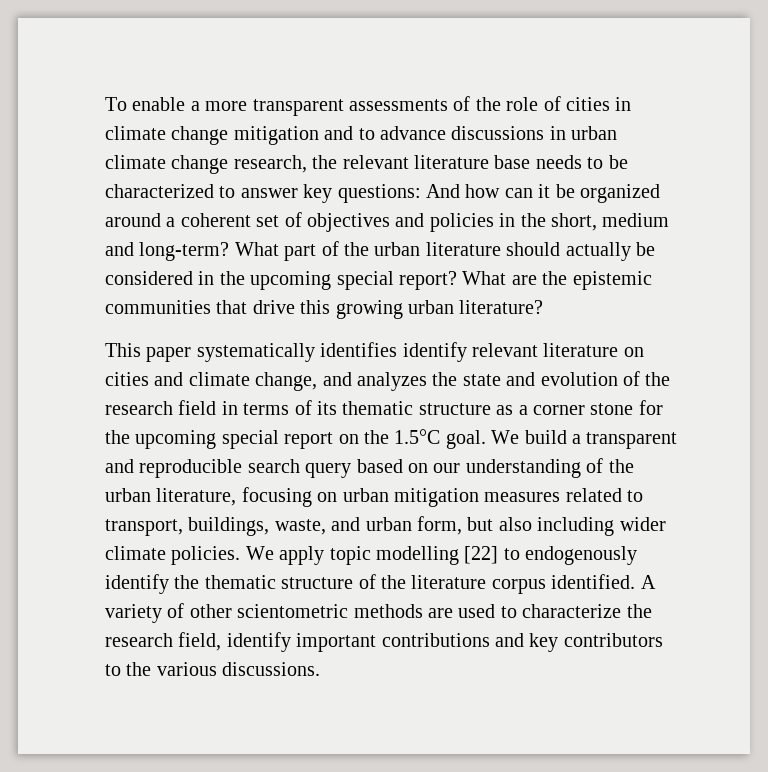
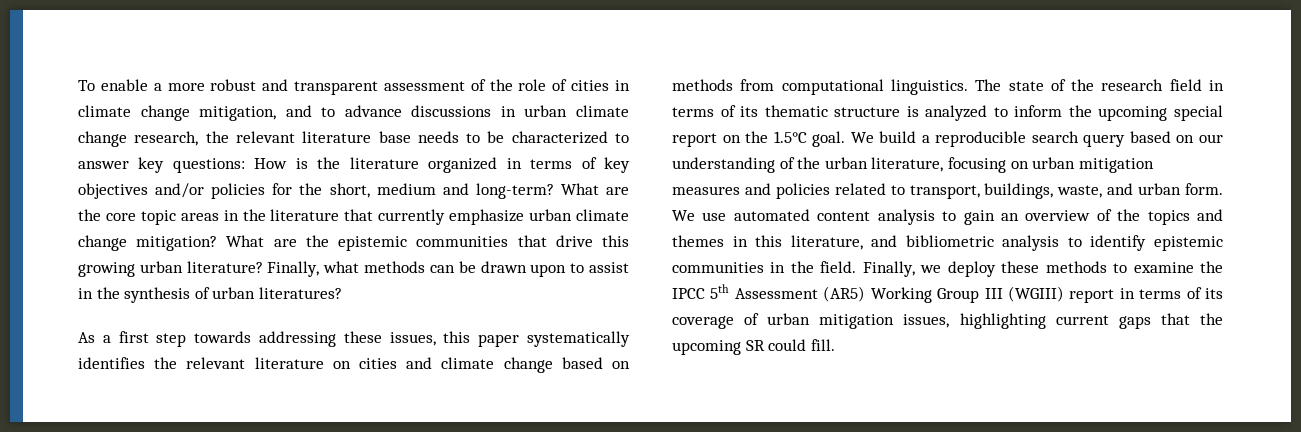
- To enable a more transparent assessments of the role of cities in climate change mitigation and to advance discussions in urban climate change research, the relevant literature base needs to be characterized to answer key questions: And how can it be organized around a coherent set of objectives and policies in the short, medium and long-term?
+ To enable a more robust and transparent assessment of the role of cities in climate change mitigation, and to advance discussions in urban climate change research, the relevant literature base needs to be characterized to answer key questions: How is the literature organized in terms of key objectives and/or policies for the short, medium and long-term?
- What part of the urban literature should actually be considered in the upcoming special report?
+ What are the core topic areas in the literature that currently emphasize urban climate change mitigation?
- What are the epistemic communities that drive this growing urban literature?
- This paper systematically identifies identify relevant literature on cities and climate change, and analyzes the state and evolution of the research field in terms of its thematic structure as a corner stone for the upcoming special report on the 1.5°C goal.
+ What are the epistemic communities that drive this growing urban literature? Finally, what methods can be drawn upon to assist in the synthesis of urban literatures?
+ As a first step towards addressing these issues, this paper systematically identifies the relevant literature on cities and climate change based on methods from computational linguistics. The state of the research field in terms of its thematic structure is analyzed to inform the upcoming special report on the 1.5°C goal.
- We build a transparent and reproducible search query based on our understanding of the urban literature, focusing on urban mitigation measures related to transport, buildings, waste, and urban form, but also including wider climate policies. We apply topic modelling [22] to endogenously identify the thematic structure of the literature corpus identified. A variety of other scientometric methods are used to characterize the research field, identify important contributions and key contributors to the various discussions.
+ We build a reproducible search query based on our understanding of the urban literature, focusing on urban mitigation measures and policies related to transport, buildings, waste, and urban form. We use automated content analysis to gain an overview of the topics and themes in this literature, and bibliometric analysis to identify epistemic communities in the field. Finally, we deploy these methods to examine the IPCC 5th Assessment (AR5) Working Group III (WGIII) report in terms of its coverage of urban mitigation issues, highlighting current gaps that the upcoming SR could fill.

